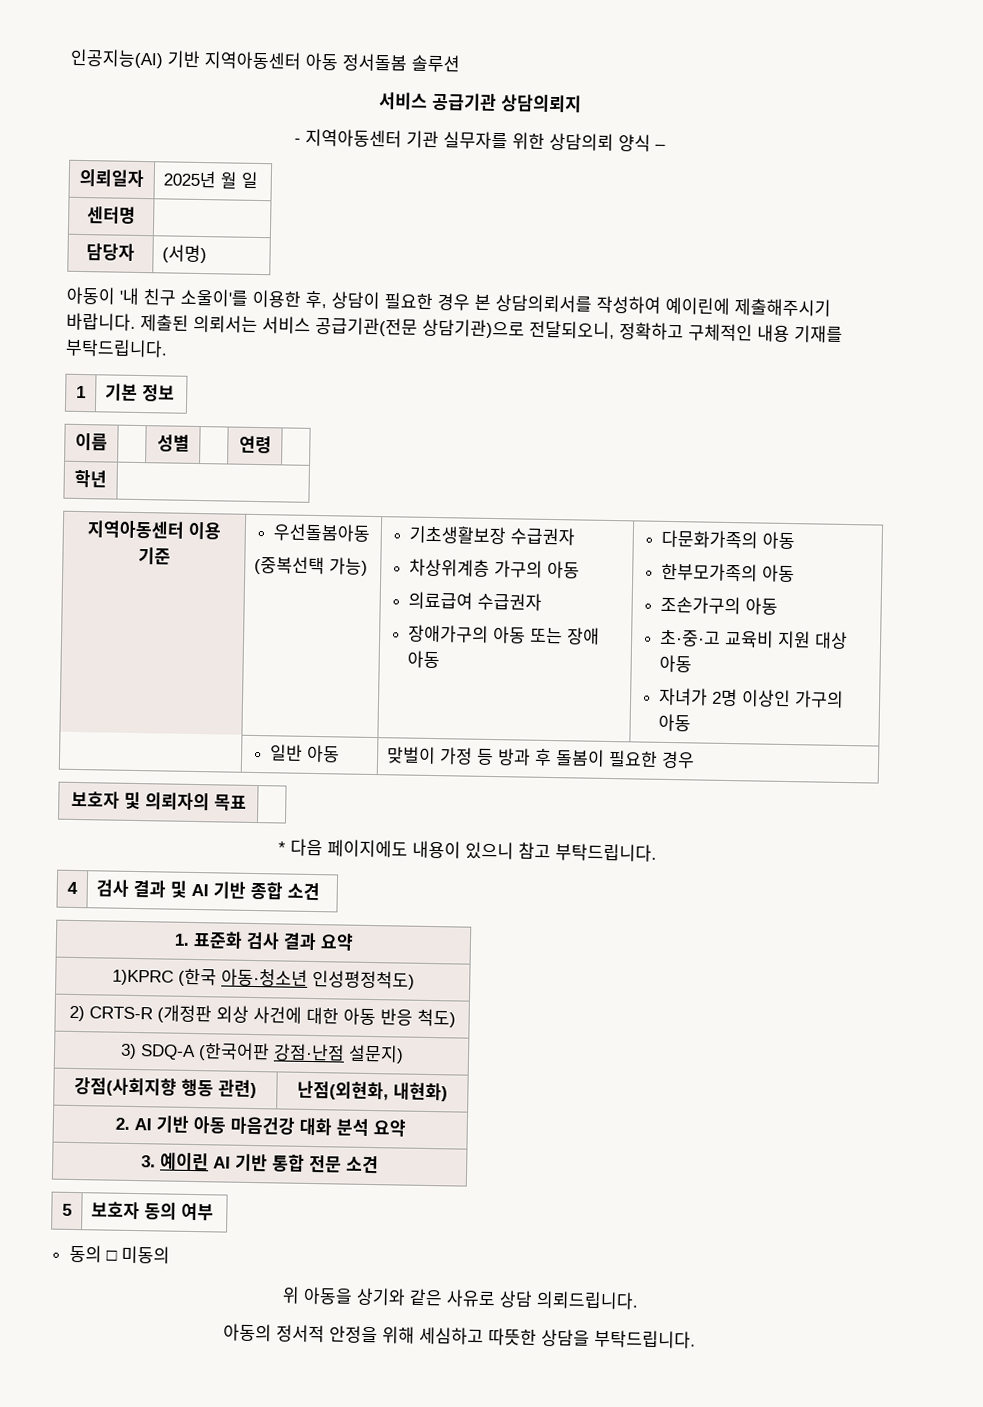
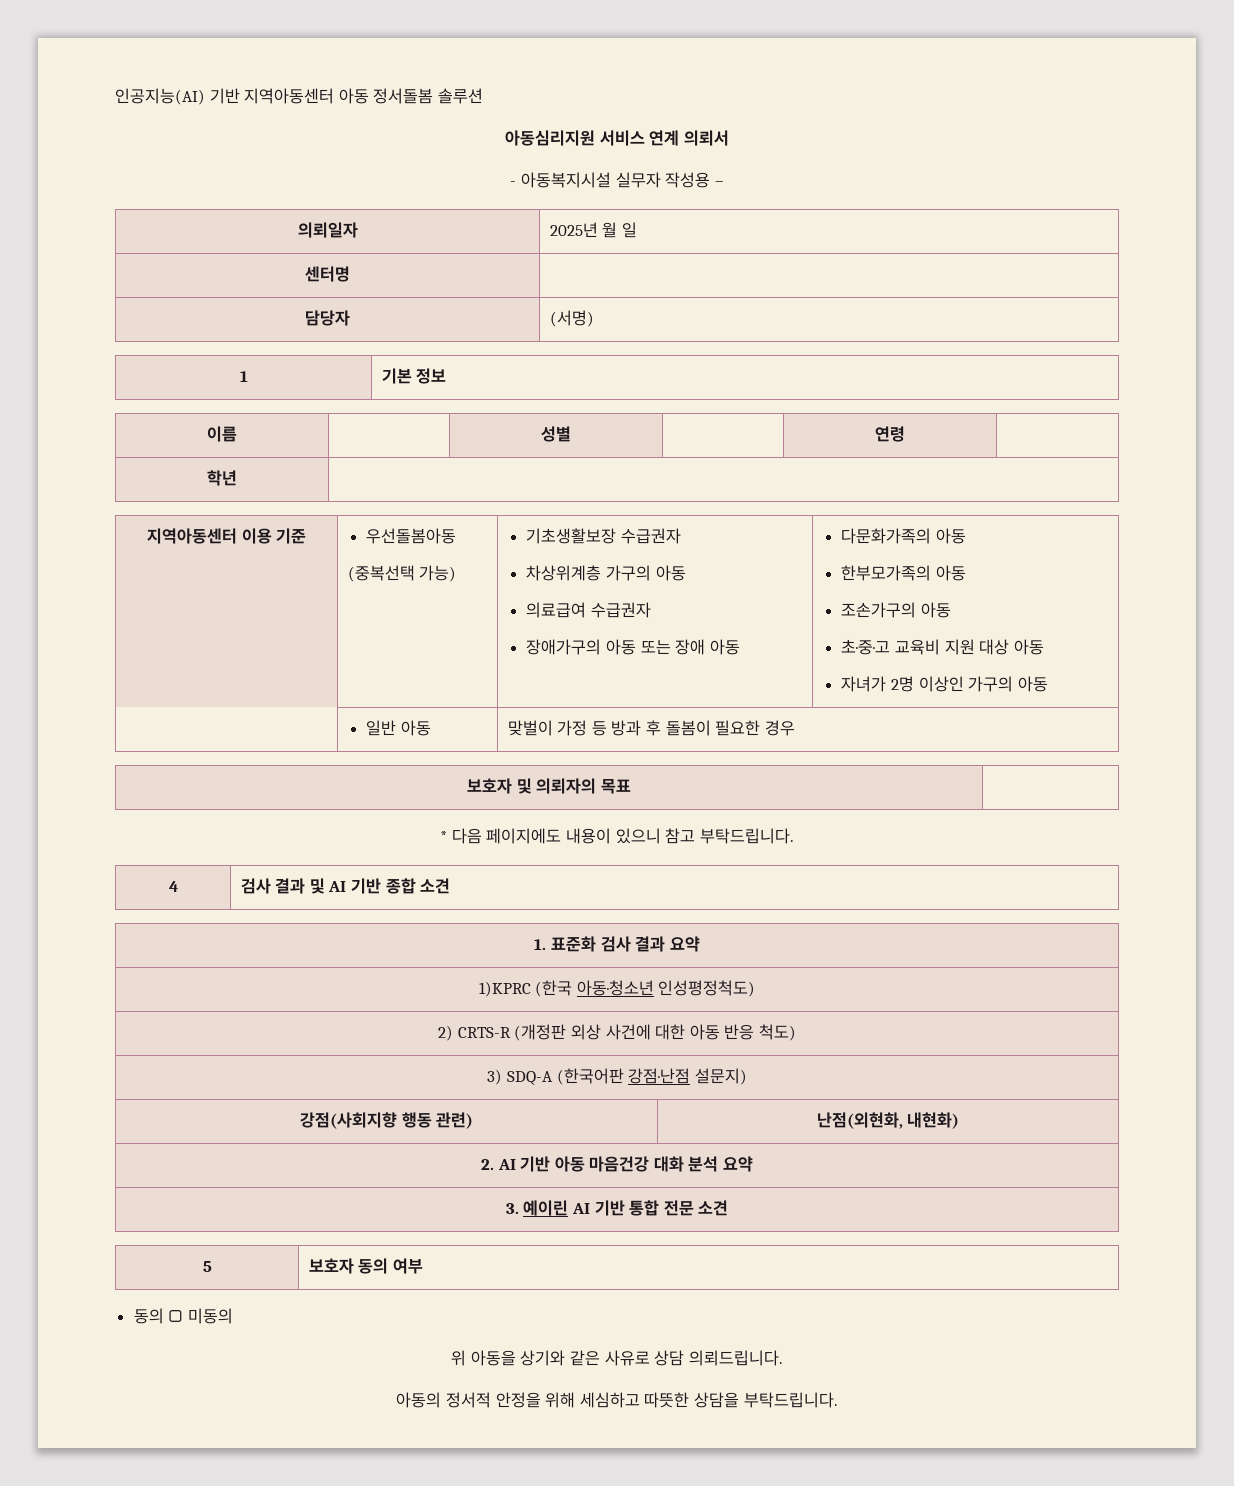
- 서비스 공급기관 상담의뢰지
- - 지역아동센터 기관 실무자를 위한 상담의뢰 양식 –
+ 아동심리지원 서비스 연계 의뢰서
+ - 아동복지시설 실무자 작성용 –
- 아동이 '내 친구 소울이'를 이용한 후, 상담이 필요한 경우 본 상담의뢰서를 작성하여 예이린에 제출해주시기 바랍니다. 제출된 의뢰서는 서비스 공급기관(전문 상담기관)으로 전달되오니, 정확하고 구체적인 내용 기재를 부탁드립니다.

